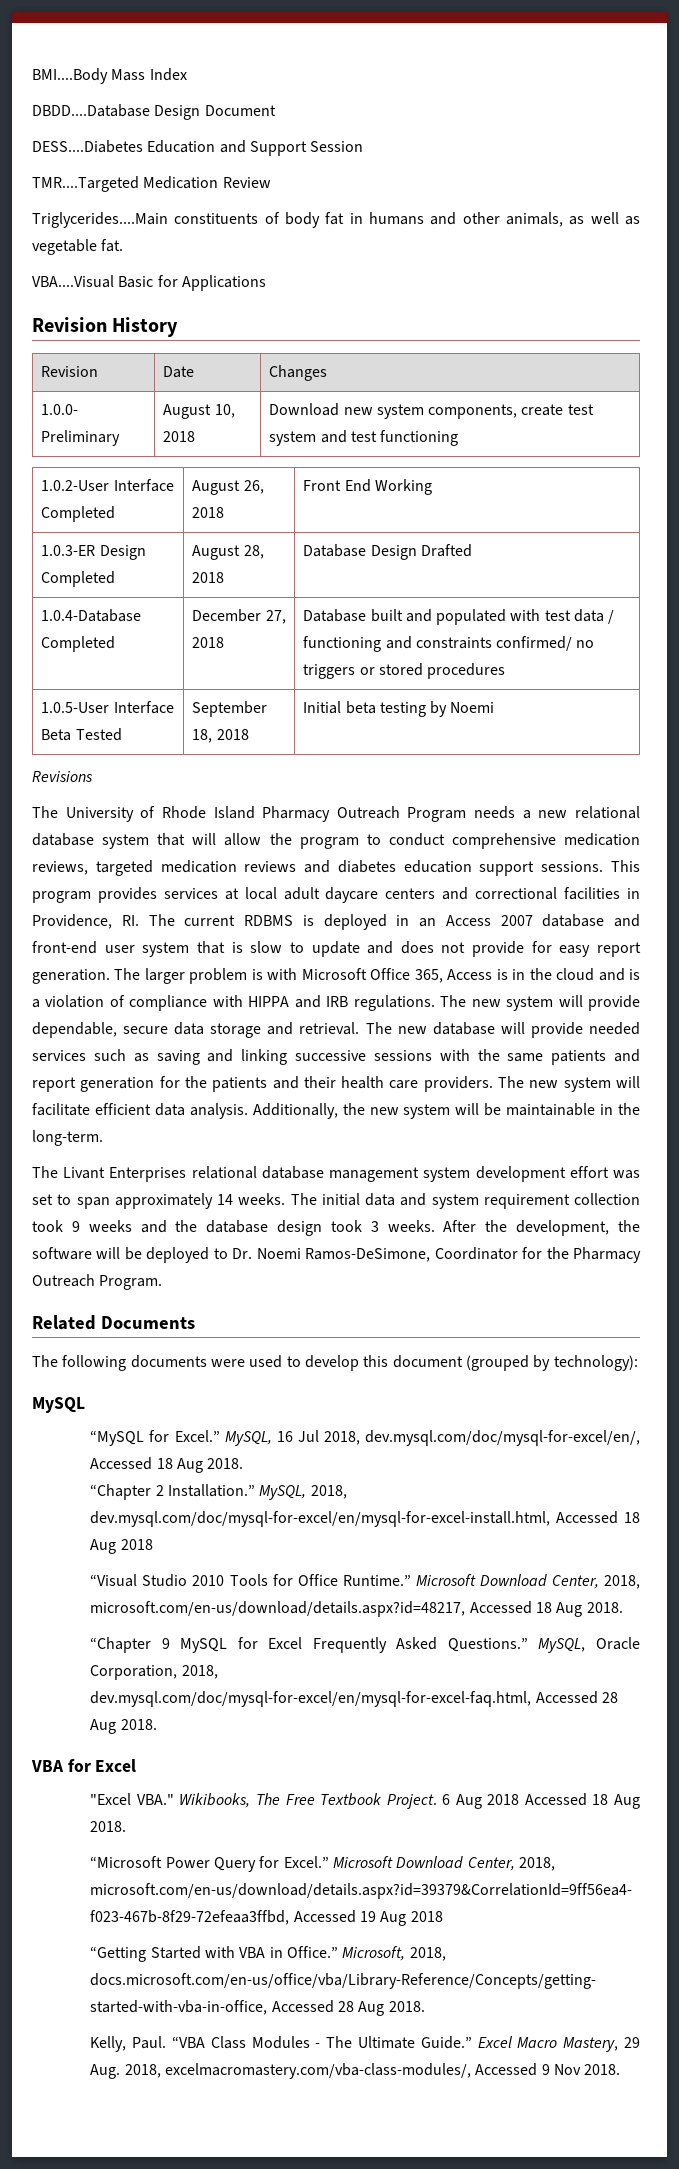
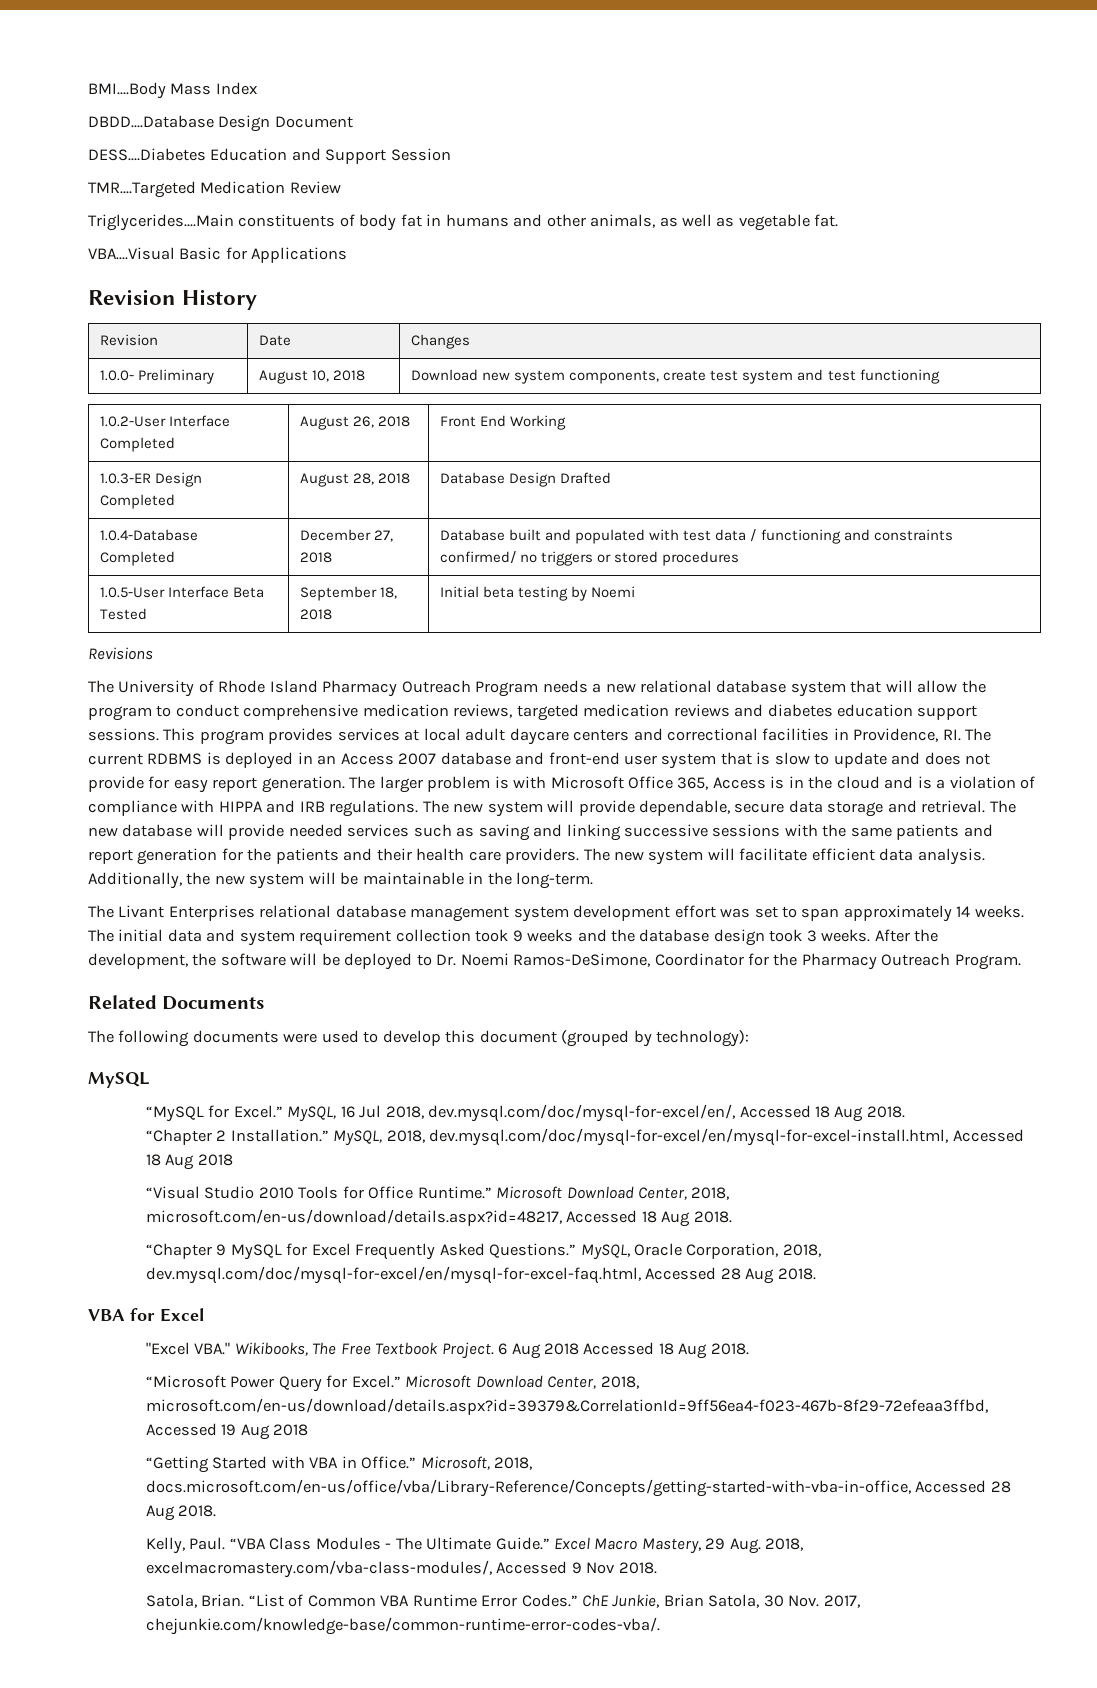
+ Satola, Brian. “List of Common VBA Runtime Error Codes.” ChE Junkie, Brian Satola, 30 Nov. 2017, chejunkie.com/knowledge-base/common-runtime-error-codes-vba/.

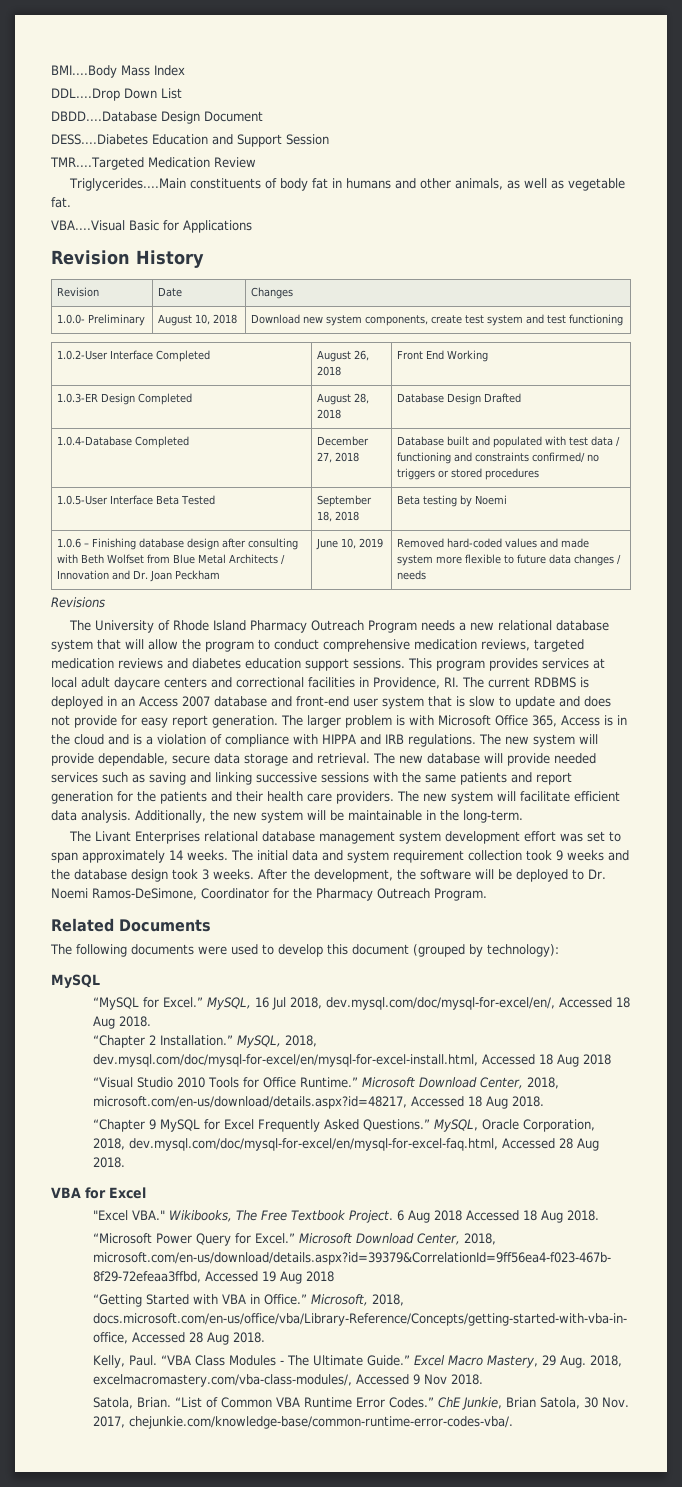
+ DDL....Drop Down List
- 1.0.5-User Interface Beta Tested | September 18, 2018 | Initial beta testing by Noemi
+ 1.0.5-User Interface Beta Tested | September 18, 2018 | Beta testing by Noemi
+ 1.0.6 – Finishing database design after consulting with Beth Wolfset from Blue Metal Architects / Innovation and Dr. Joan Peckham | June 10, 2019 | Removed hard-coded values and made system more flexible to future data changes / needs

